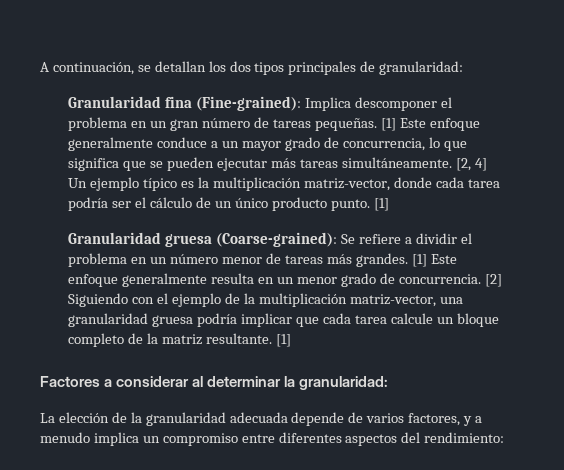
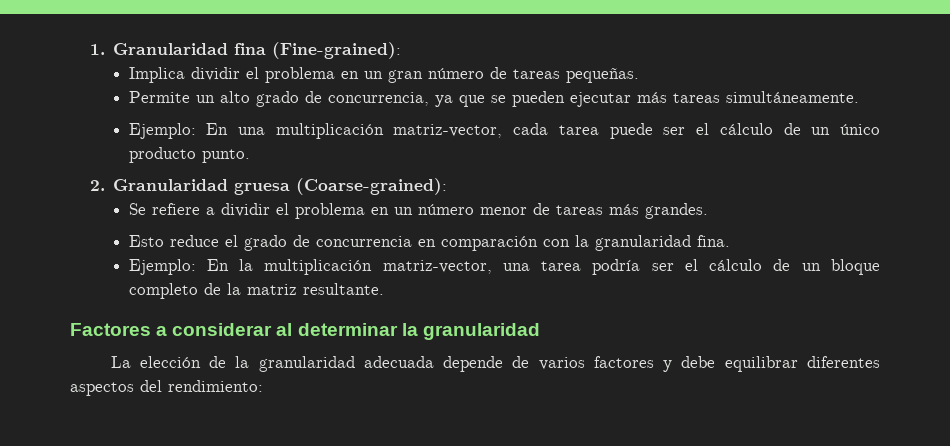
- A continuación, se detallan los dos tipos principales de granularidad:
- Granularidad fina (Fine-grained): Implica descomponer el problema en un gran número de tareas pequeñas. [1] Este enfoque generalmente conduce a un mayor grado de concurrencia, lo que significa que se pueden ejecutar más tareas simultáneamente. [2, 4] Un ejemplo típico es la multiplicación matriz-vector, donde cada tarea podría ser el cálculo de un único producto punto. [1]
- Granularidad gruesa (Coarse-grained): Se refiere a dividir el problema en un número menor de tareas más grandes. [1] Este enfoque generalmente resulta en un menor grado de concurrencia. [2] Siguiendo con el ejemplo de la multiplicación matriz-vector, una granularidad gruesa podría implicar que cada tarea calcule un bloque completo de la matriz resultante. [1]
+ 1. Granularidad fina (Fine-grained):
+ Implica dividir el problema en un gran número de tareas pequeñas.
+ Permite un alto grado de concurrencia, ya que se pueden ejecutar más tareas simultáneamente.
+ Ejemplo: En una multiplicación matriz-vector, cada tarea puede ser el cálculo de un único producto punto.
+ 2. Granularidad gruesa (Coarse-grained):
+ Se refiere a dividir el problema en un número menor de tareas más grandes.
+ Esto reduce el grado de concurrencia en comparación con la granularidad fina.
+ Ejemplo: En la multiplicación matriz-vector, una tarea podría ser el cálculo de un bloque completo de la matriz resultante.
- Factores a considerar al determinar la granularidad:
+ Factores a considerar al determinar la granularidad
- La elección de la granularidad adecuada depende de varios factores, y a menudo implica un compromiso entre diferentes aspectos del rendimiento:
+ La elección de la granularidad adecuada depende de varios factores y debe equilibrar diferentes aspectos del rendimiento:

